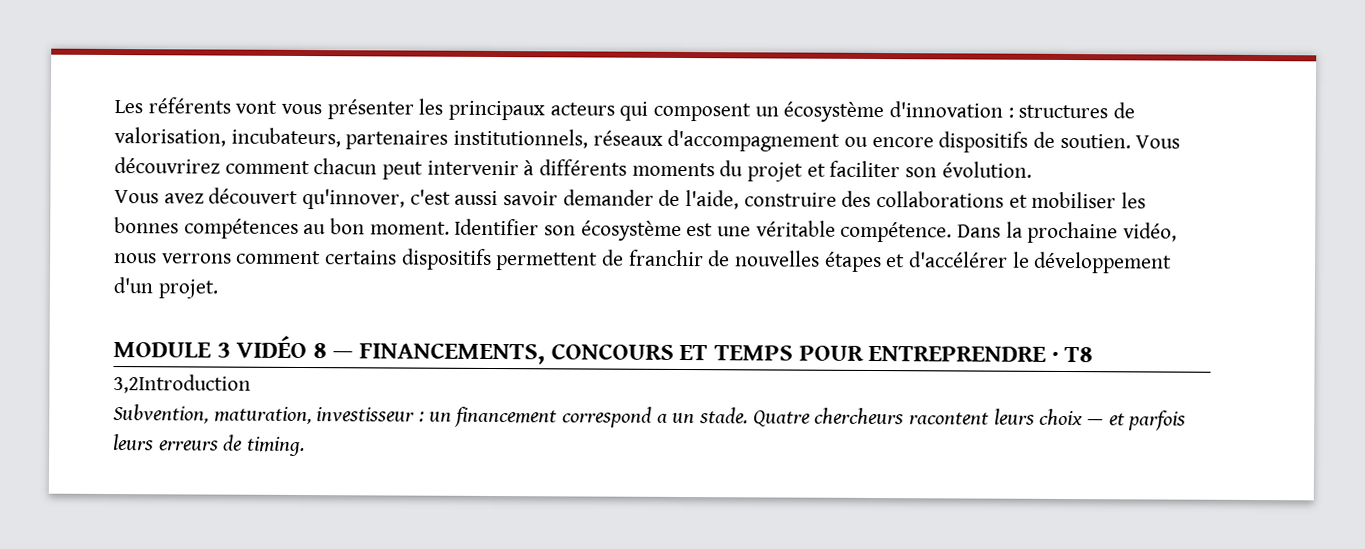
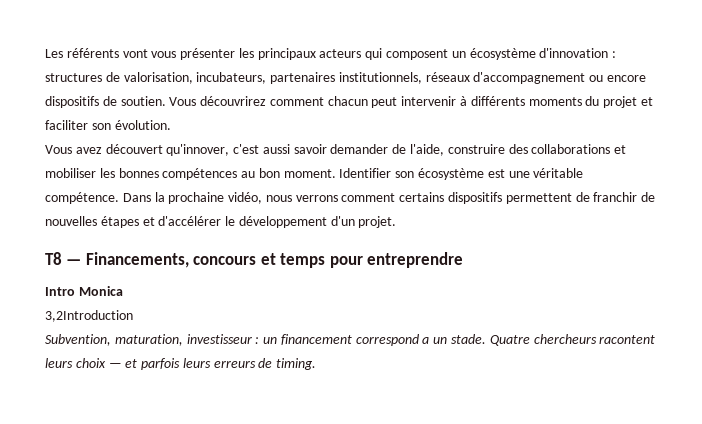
- MODULE 3 VIDÉO 8 — FINANCEMENTS, CONCOURS ET TEMPS POUR ENTREPRENDRE · T8
+ T8 — Financements, concours et temps pour entreprendre
+ Intro Monica

